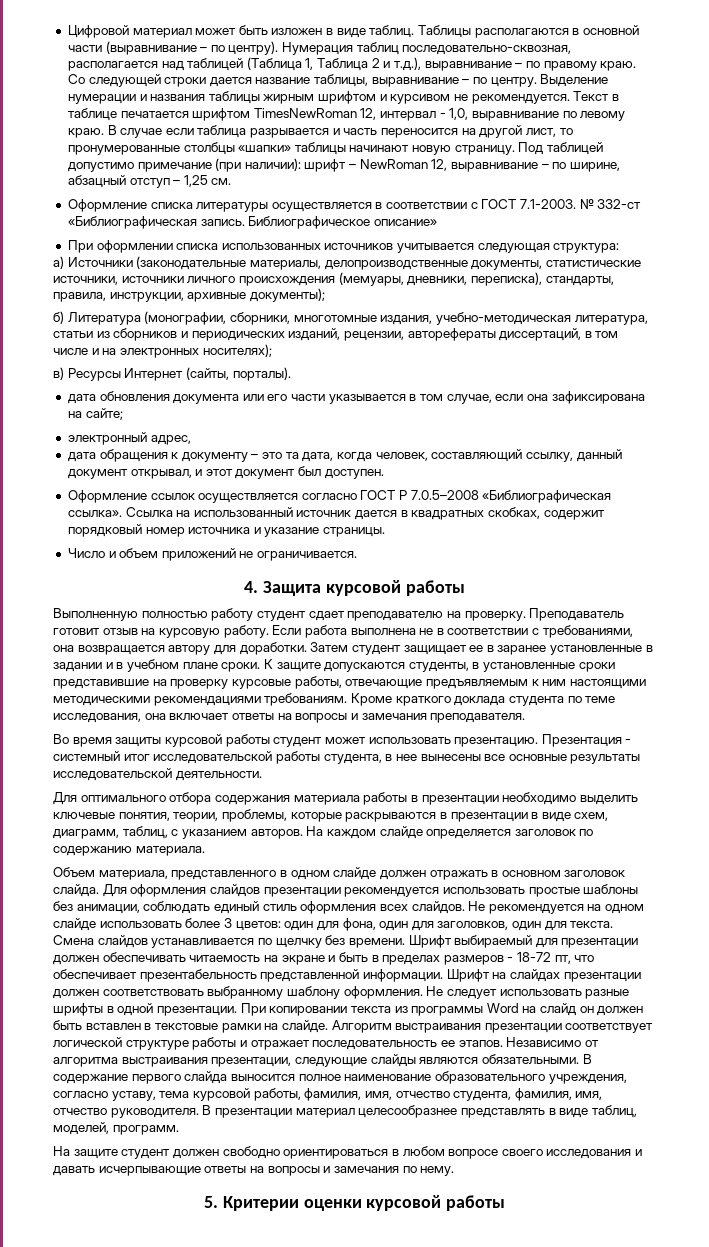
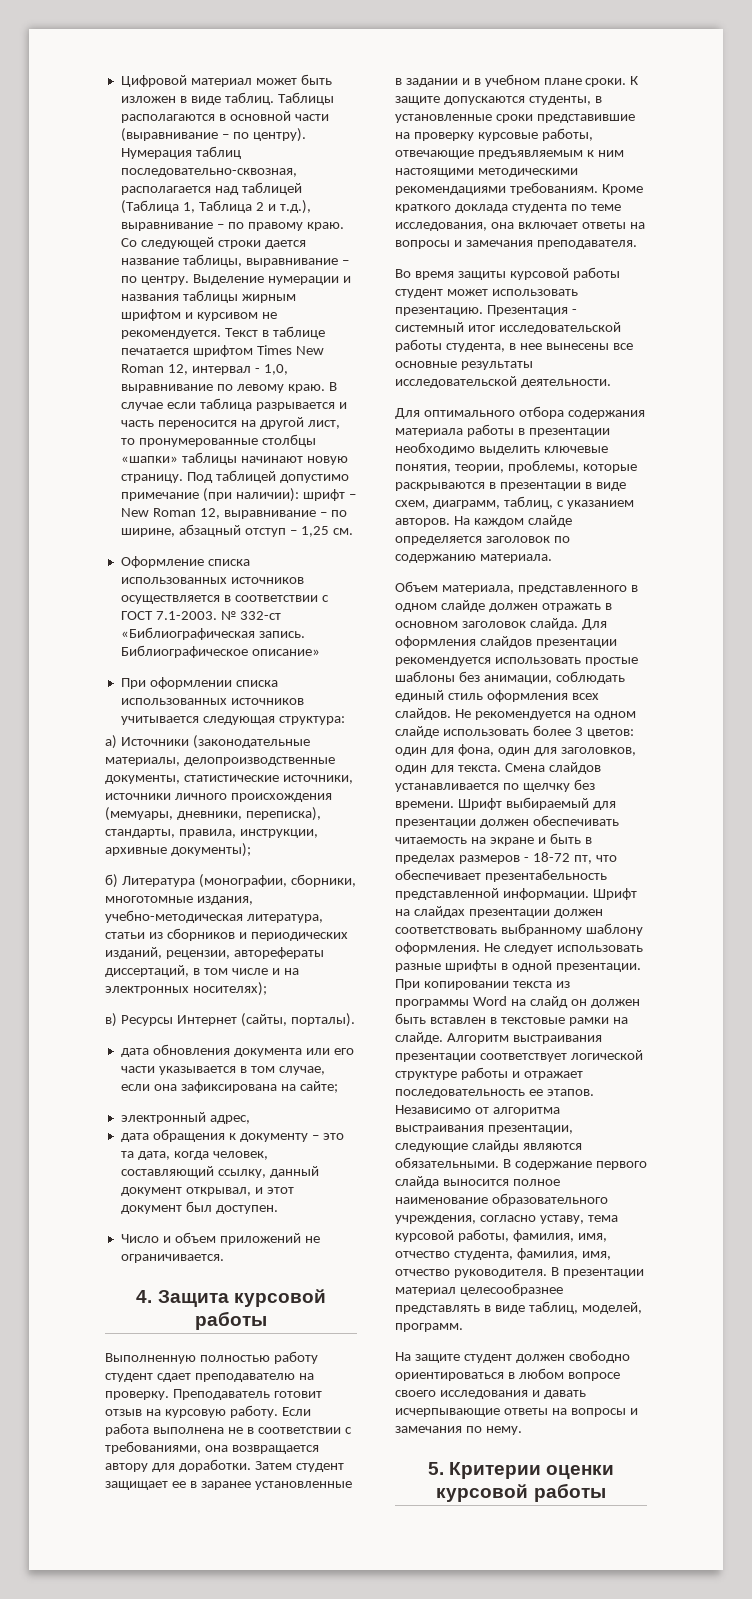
- Текст в таблице печатается шрифтом TimesNewRoman 12, интервал - 1,0, выравнивание по левому краю.
+ Текст в таблице печатается шрифтом Times New Roman 12, интервал - 1,0, выравнивание по левому краю.
- Под таблицей допустимо примечание (при наличии): шрифт – NewRoman 12, выравнивание – по ширине, абзацный отступ – 1,25 см.
+ Под таблицей допустимо примечание (при наличии): шрифт – New Roman 12, выравнивание – по ширине, абзацный отступ – 1,25 см.
- Оформление списка литературы осуществляется в соответствии с ГОСТ 7.1-2003. № 332-ст «Библиографическая запись.
+ Оформление списка использованных источников осуществляется в соответствии с ГОСТ 7.1-2003. № 332-ст «Библиографическая запись.
- Оформление ссылок осуществляется согласно ГОСТ Р 7.0.5–2008 «Библиографическая ссылка». Ссылка на использованный источник дается в квадратных скобках, содержит порядковый номер источника и указание страницы.

